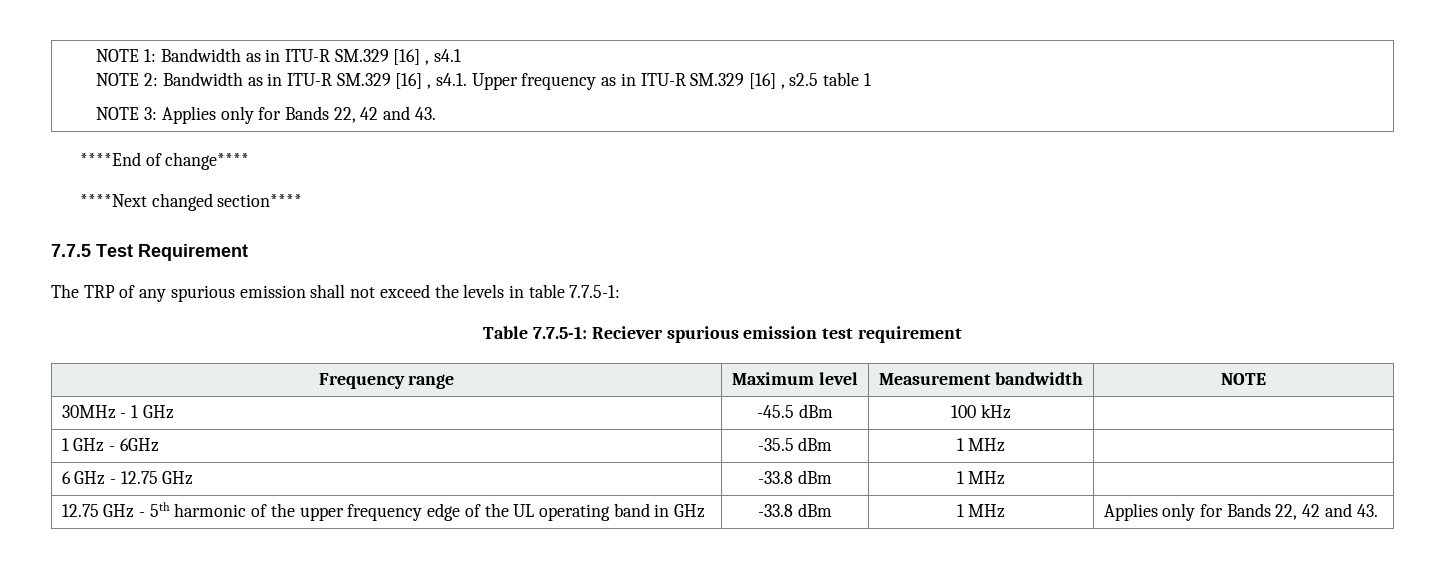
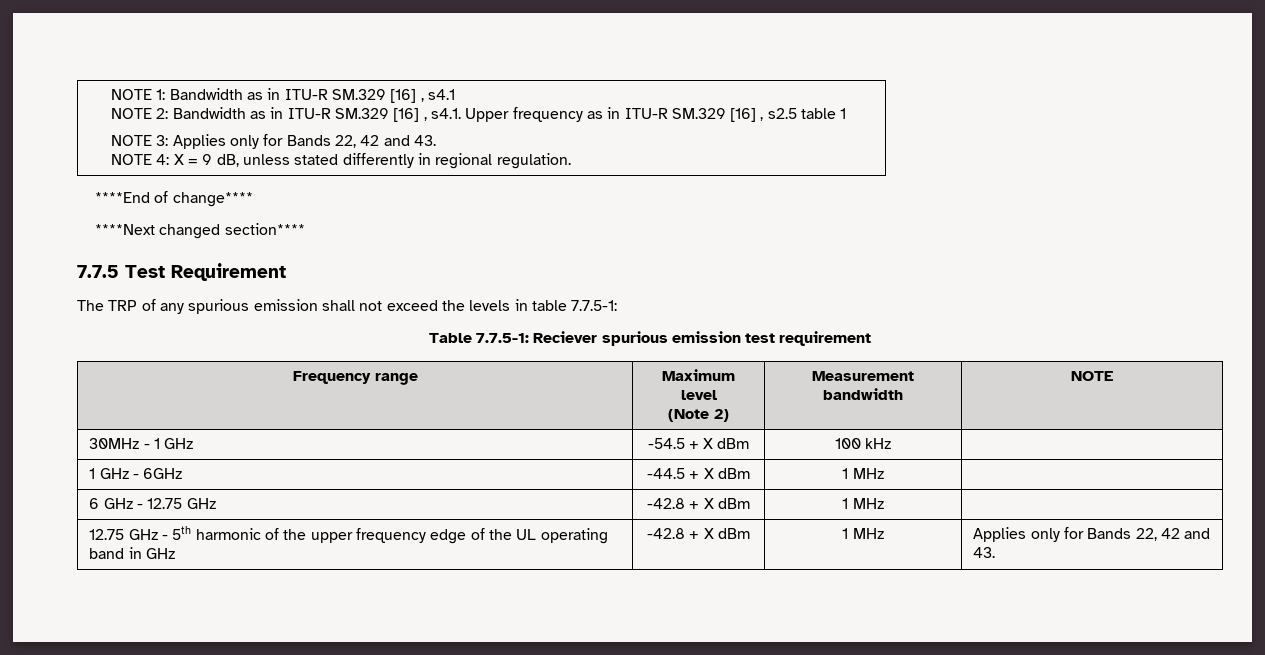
+ NOTE 4: X = 9 dB, unless stated differently in regional regulation.
- Frequency range | Maximum level | Measurement bandwidth | NOTE
+ Frequency range | Maximum level
+ (Note 2) | Measurement bandwidth | NOTE
- 30MHz - 1 GHz | -45.5 dBm | 100 kHz |
+ 30MHz - 1 GHz | -54.5 + X dBm | 100 kHz |
- 1 GHz - 6GHz | -35.5 dBm | 1 MHz |
+ 1 GHz - 6GHz | -44.5 + X dBm | 1 MHz |
- 6 GHz - 12.75 GHz | -33.8 dBm | 1 MHz |
+ 6 GHz - 12.75 GHz | -42.8 + X dBm | 1 MHz |
- 12.75 GHz - 5th harmonic of the upper frequency edge of the UL operating band in GHz | -33.8 dBm | 1 MHz | Applies only for Bands 22, 42 and 43.
+ 12.75 GHz - 5th harmonic of the upper frequency edge of the UL operating band in GHz | -42.8 + X dBm | 1 MHz | Applies only for Bands 22, 42 and 43.

